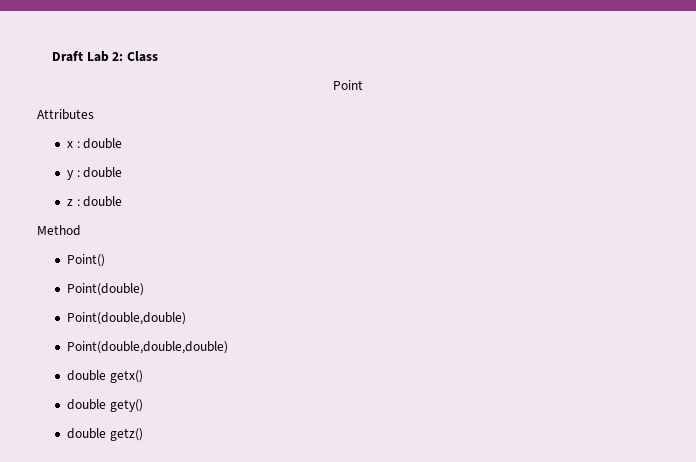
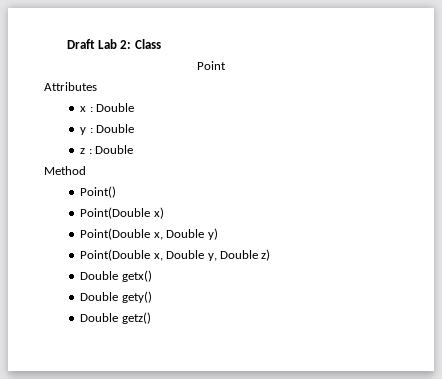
- x : double
+ x : Double
- y : double
+ y : Double
- z : double
+ z : Double
- Point(double)
- Point(double,double)
- Point(double,double,double)
- double getx()
+ Point(Double x)
+ Point(Double x, Double y)
+ Point(Double x, Double y, Double z)
+ Double getx()
- double gety()
+ Double gety()
- double getz()
+ Double getz()

